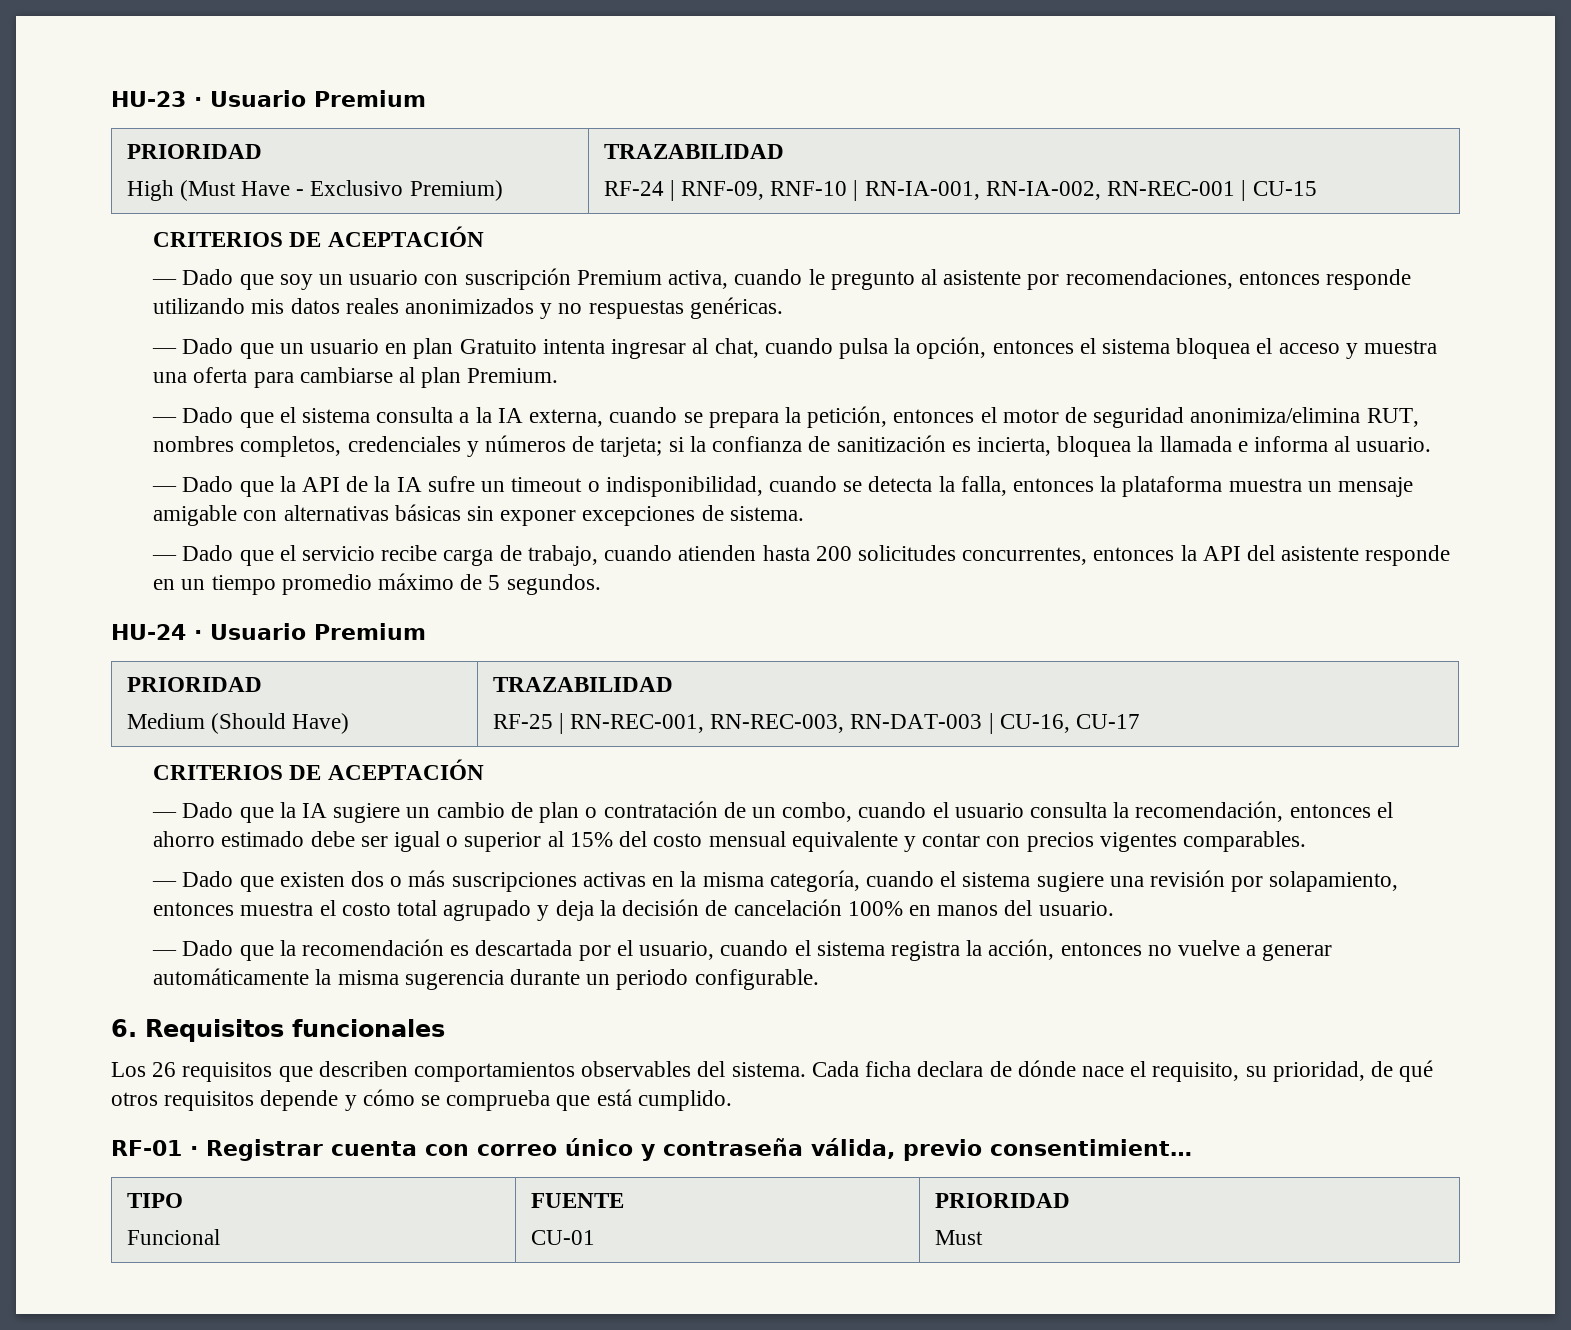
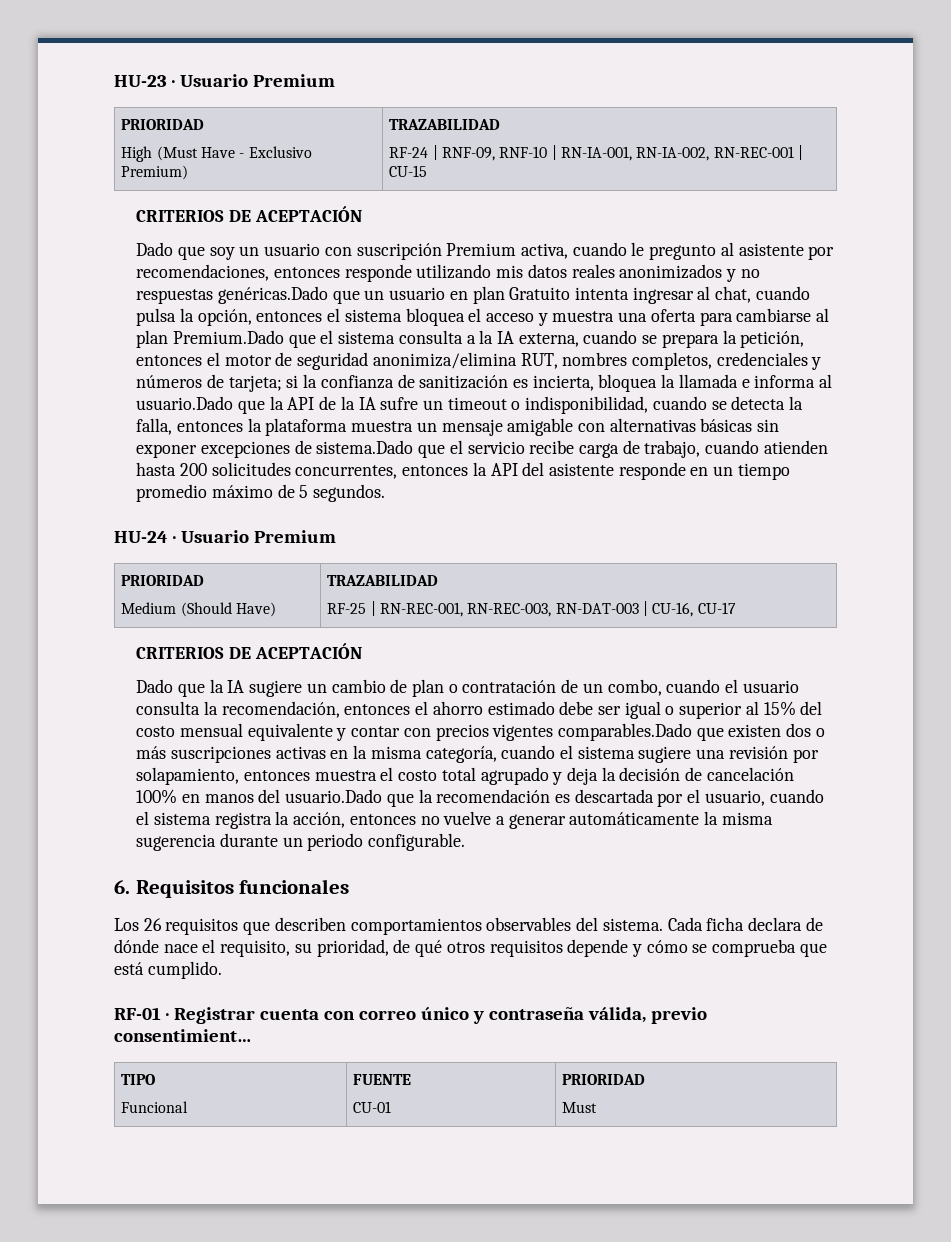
- — Dado que soy un usuario con suscripción Premium activa, cuando le pregunto al asistente por recomendaciones, entonces responde utilizando mis datos reales anonimizados y no respuestas genéricas.
- — Dado que un usuario en plan Gratuito intenta ingresar al chat, cuando pulsa la opción, entonces el sistema bloquea el acceso y muestra una oferta para cambiarse al plan Premium.
- — Dado que el sistema consulta a la IA externa, cuando se prepara la petición, entonces el motor de seguridad anonimiza/elimina RUT, nombres completos, credenciales y números de tarjeta;
+ Dado que soy un usuario con suscripción Premium activa, cuando le pregunto al asistente por recomendaciones, entonces responde utilizando mis datos reales anonimizados y no respuestas genéricas.Dado que un usuario en plan Gratuito intenta ingresar al chat, cuando pulsa la opción, entonces el sistema bloquea el acceso y muestra una oferta para cambiarse al plan Premium.Dado que el sistema consulta a la IA externa, cuando se prepara la petición, entonces el motor de seguridad anonimiza/elimina RUT, nombres completos, credenciales y números de tarjeta;
- si la confianza de sanitización es incierta, bloquea la llamada e informa al usuario.
- — Dado que la API de la IA sufre un timeout o indisponibilidad, cuando se detecta la falla, entonces la plataforma muestra un mensaje amigable con alternativas básicas sin exponer excepciones de sistema.
- — Dado que el servicio recibe carga de trabajo, cuando atienden hasta 200 solicitudes concurrentes, entonces la API del asistente responde en un tiempo promedio máximo de 5 segundos.
+ si la confianza de sanitización es incierta, bloquea la llamada e informa al usuario.Dado que la API de la IA sufre un timeout o indisponibilidad, cuando se detecta la falla, entonces la plataforma muestra un mensaje amigable con alternativas básicas sin exponer excepciones de sistema.Dado que el servicio recibe carga de trabajo, cuando atienden hasta 200 solicitudes concurrentes, entonces la API del asistente responde en un tiempo promedio máximo de 5 segundos.
- — Dado que la IA sugiere un cambio de plan o contratación de un combo, cuando el usuario consulta la recomendación, entonces el ahorro estimado debe ser igual o superior al 15% del costo mensual equivalente y contar con precios vigentes comparables.
- — Dado que existen dos o más suscripciones activas en la misma categoría, cuando el sistema sugiere una revisión por solapamiento, entonces muestra el costo total agrupado y deja la decisión de cancelación 100% en manos del usuario.
- — Dado que la recomendación es descartada por el usuario, cuando el sistema registra la acción, entonces no vuelve a generar automáticamente la misma sugerencia durante un periodo configurable.
+ Dado que la IA sugiere un cambio de plan o contratación de un combo, cuando el usuario consulta la recomendación, entonces el ahorro estimado debe ser igual o superior al 15% del costo mensual equivalente y contar con precios vigentes comparables.Dado que existen dos o más suscripciones activas en la misma categoría, cuando el sistema sugiere una revisión por solapamiento, entonces muestra el costo total agrupado y deja la decisión de cancelación 100% en manos del usuario.Dado que la recomendación es descartada por el usuario, cuando el sistema registra la acción, entonces no vuelve a generar automáticamente la misma sugerencia durante un periodo configurable.

